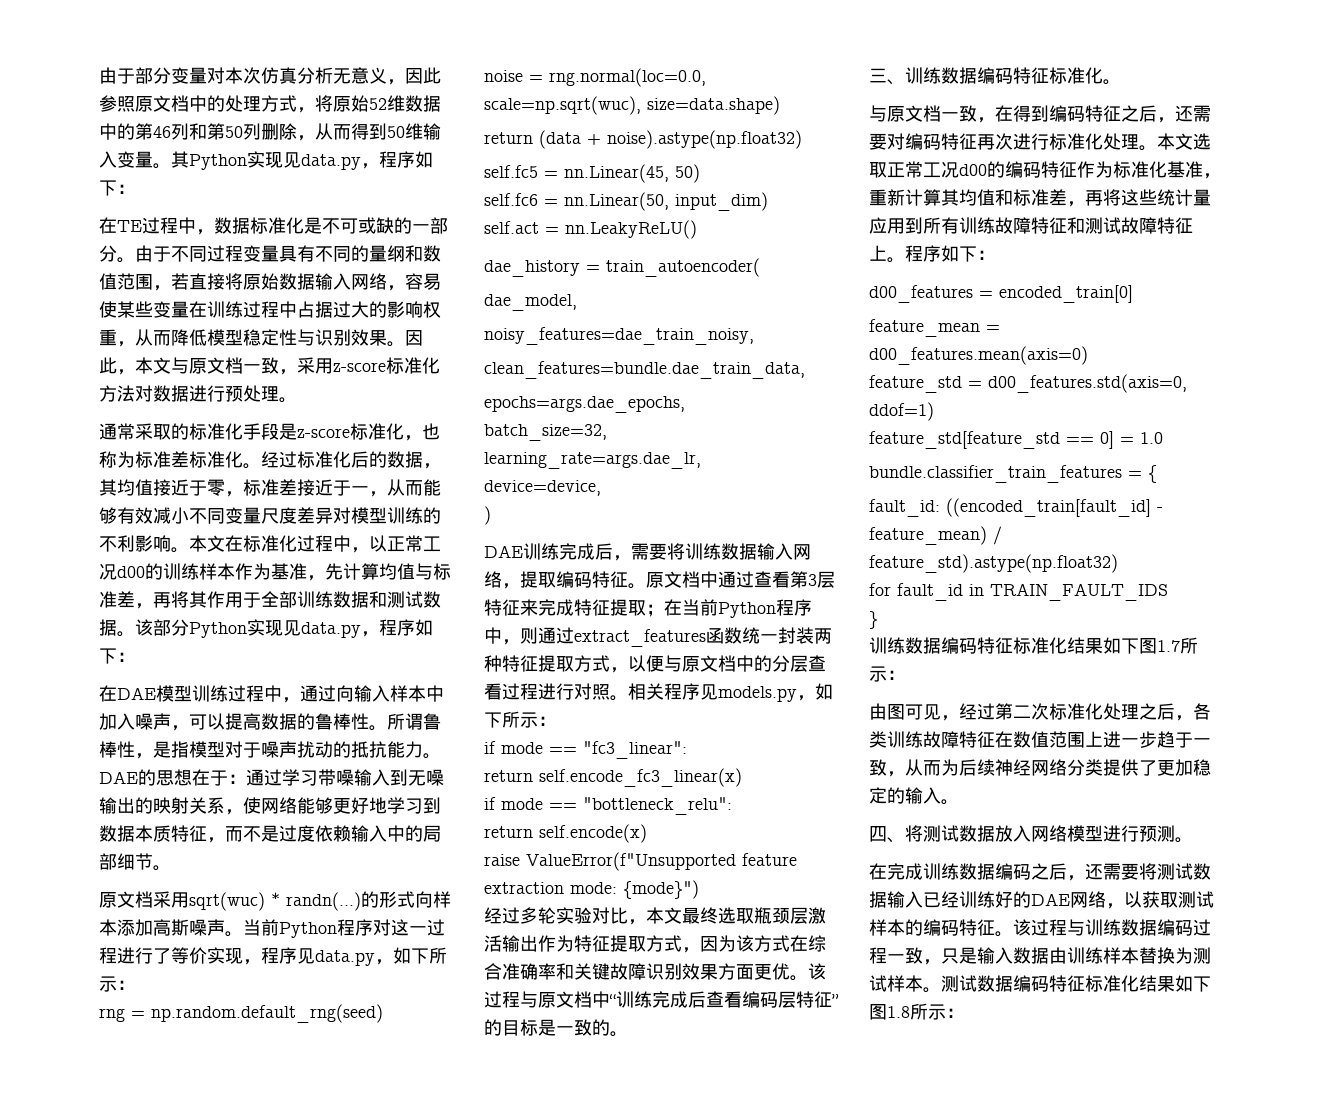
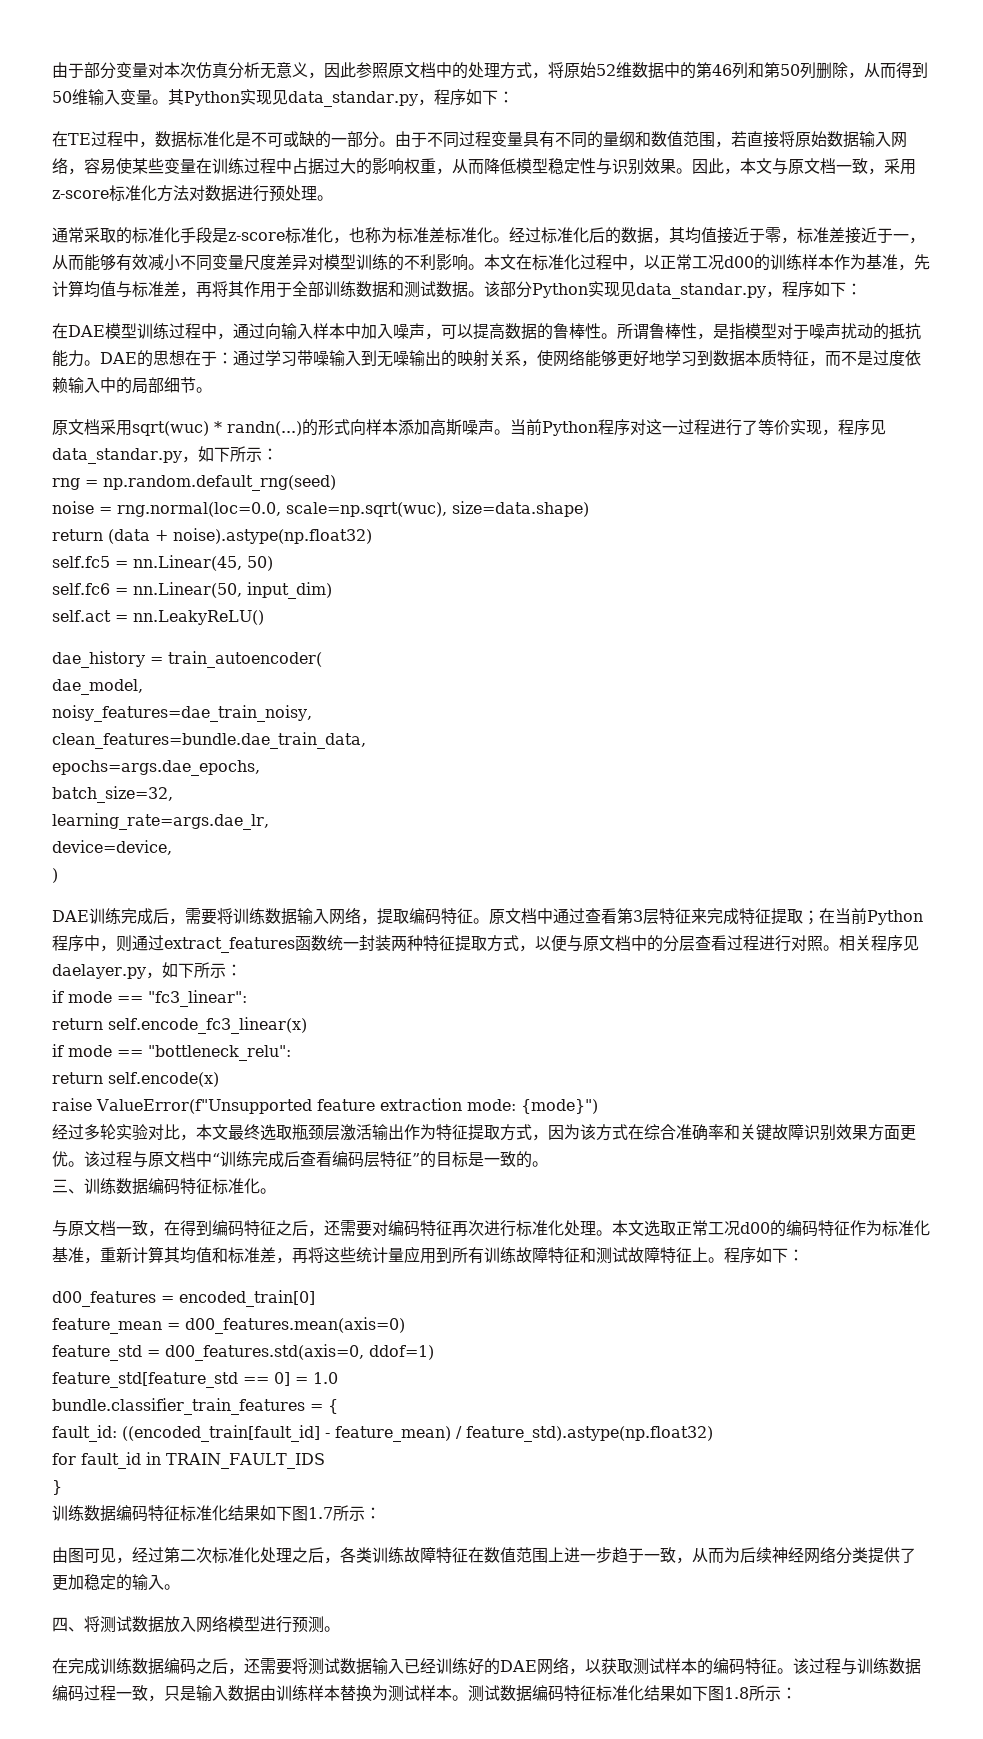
- 其Python实现见data.py，程序如下：
+ 其Python实现见data_standar.py，程序如下：
- 该部分Python实现见data.py，程序如下：
+ 该部分Python实现见data_standar.py，程序如下：
- 当前Python程序对这一过程进行了等价实现，程序见data.py，如下所示：
+ 当前Python程序对这一过程进行了等价实现，程序见data_standar.py，如下所示：
- 相关程序见models.py，如下所示：
+ 相关程序见daelayer.py，如下所示：

